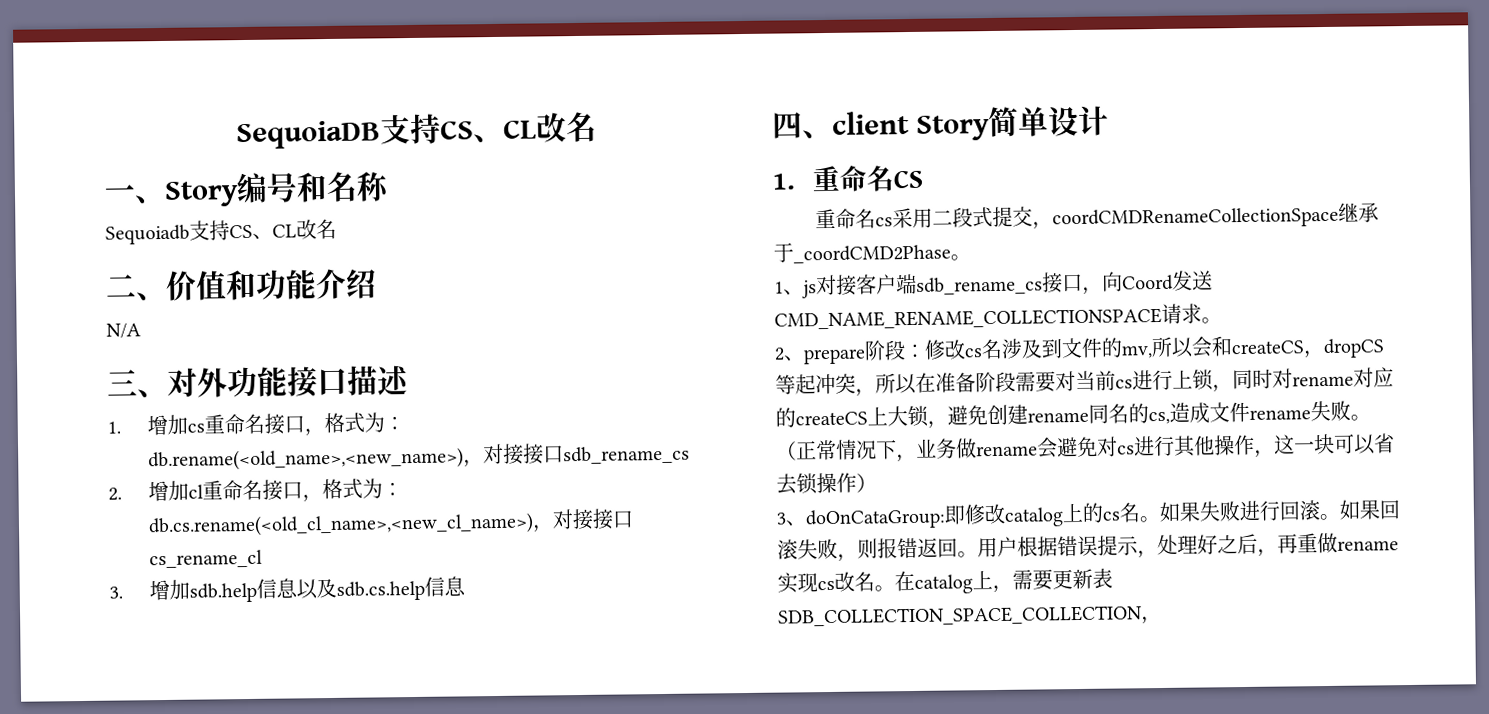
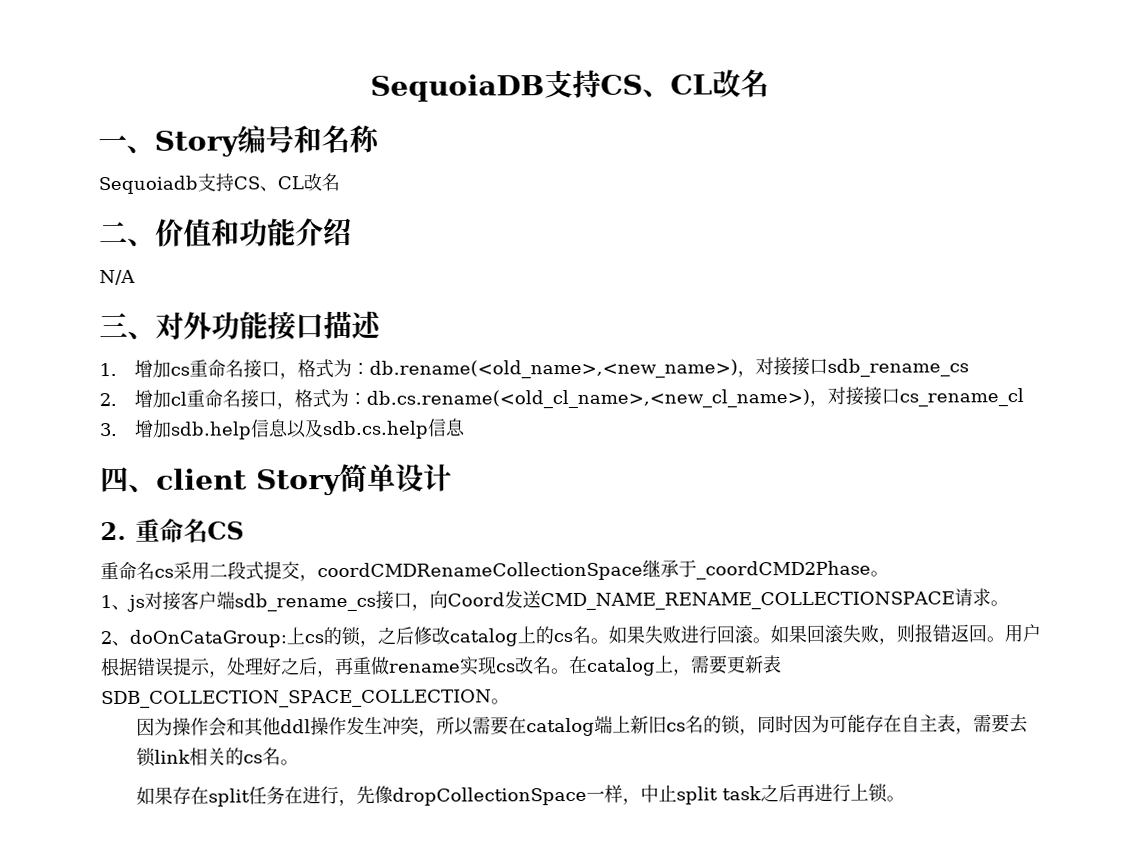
- 1.重命名CS
+ 2.重命名CS
- 2、prepare阶段：修改cs名涉及到文件的mv,所以会和createCS，dropCS等起冲突，所以在准备阶段需要对当前cs进行上锁，同时对rename对应的createCS上大锁，避免创建rename同名的cs,造成文件rename失败。（正常情况下，业务做rename会避免对cs进行其他操作，这一块可以省去锁操作）
- 3、doOnCataGroup:即修改catalog上的cs名。
+ 2、doOnCataGroup:上cs的锁，之后修改catalog上的cs名。
- 在catalog上，需要更新表SDB_COLLECTION_SPACE_COLLECTION，
+ 在catalog上，需要更新表SDB_COLLECTION_SPACE_COLLECTION。
+ 因为操作会和其他ddl操作发生冲突，所以需要在catalog端上新旧cs名的锁，同时因为可能存在自主表，需要去锁link相关的cs名。
+ 如果存在split任务在进行，先像dropCollectionSpace一样，中止split task之后再进行上锁。

